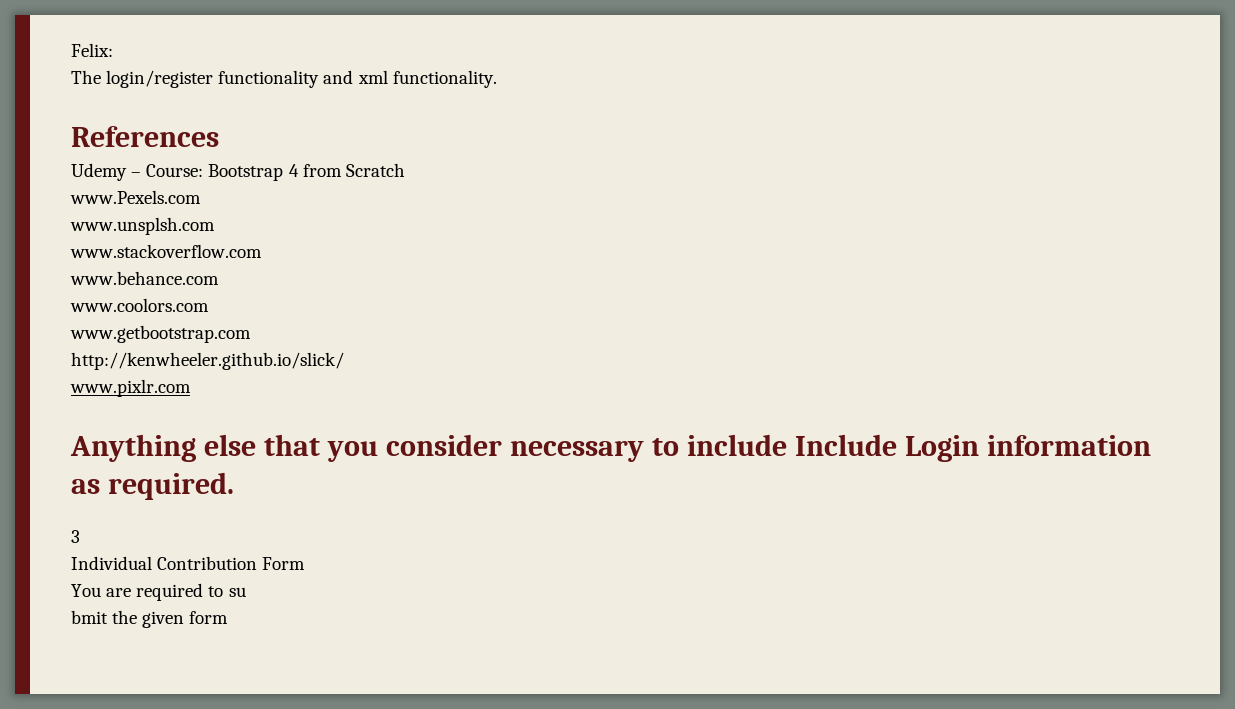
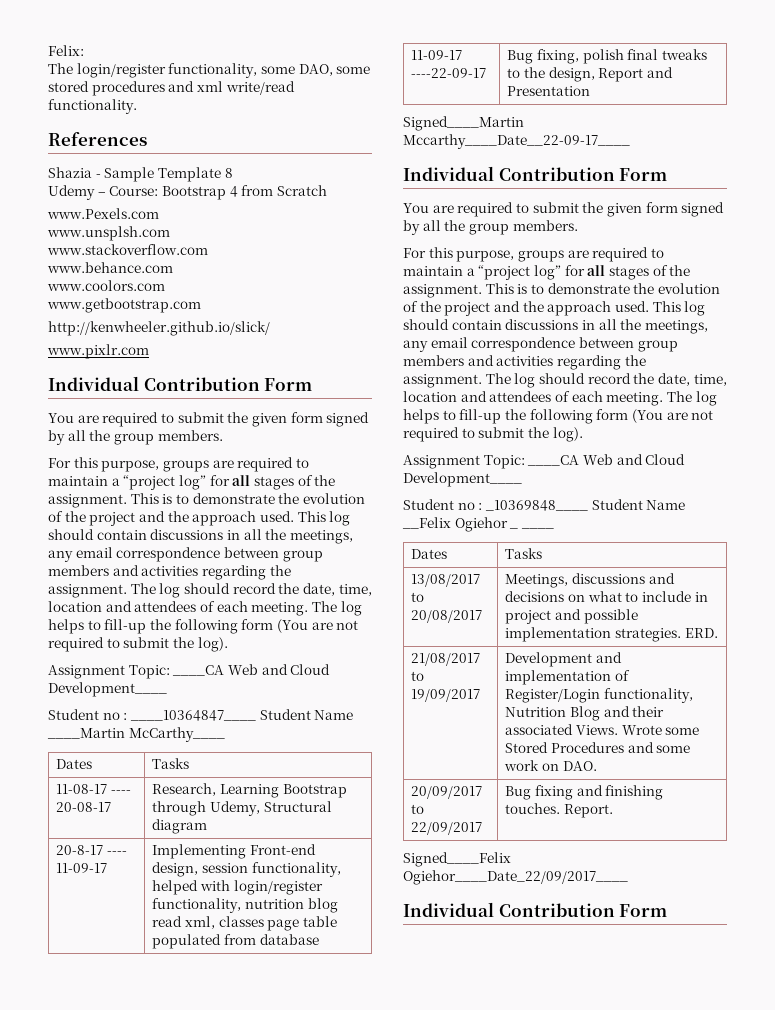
- The login/register functionality and xml functionality.
+ The login/register functionality, some DAO, some stored procedures and xml write/read functionality.
+ Shazia - Sample Template 8
  www.pixlr.com
- Anything else that you consider necessary to include Include Login information as required.
- 3
  Individual Contribution Form
- You are required to su
- bmit the given form
+ You are required to submit the given form signed by all the group members.
+ For this purpose, groups are required to maintain a “project log” for all stages of the assignment. This is to demonstrate the evolution of the project and the approach used. This log should contain discussions in all the meetings, any email correspondence between group members and activities regarding the assignment. The log should record the date, time, location and attendees of each meeting. The log helps to fill-up the following form (You are not required to submit the log).
+ Assignment Topic: ____CA Web and Cloud Development____
+ Student no : ____10364847____ Student Name ____Martin McCarthy____
+ Dates | Tasks
+ 11-08-17 ---- 20-08-17 | Research, Learning Bootstrap through Udemy, Structural diagram
+ 20-8-17 ---- 11-09-17 | Implementing Front-end design, session functionality, helped with login/register functionality, nutrition blog read xml, classes page table populated from database
+ 11-09-17 ----22-09-17 | Bug fixing, polish final tweaks to the design, Report and Presentation
+ Signed____Martin Mccarthy____Date__22-09-17____
+ Individual Contribution Form
+ You are required to submit the given form signed by all the group members.
+ For this purpose, groups are required to maintain a “project log” for all stages of the assignment. This is to demonstrate the evolution of the project and the approach used. This log should contain discussions in all the meetings, any email correspondence between group members and activities regarding the assignment. The log should record the date, time, location and attendees of each meeting. The log helps to fill-up the following form (You are not required to submit the log).
+ Assignment Topic: ____CA Web and Cloud Development____
+ Student no : _10369848____ Student Name __Felix Ogiehor _ ____
+ Dates | Tasks
+ 13/08/2017 to 20/08/2017 | Meetings, discussions and decisions on what to include in project and possible implementation strategies. ERD.
+ 21/08/2017 to 19/09/2017 | Development and implementation of Register/Login functionality, Nutrition Blog and their associated Views. Wrote some Stored Procedures and some work on DAO.
+ 20/09/2017 to 22/09/2017 | Bug fixing and finishing touches. Report.
+ Signed____Felix Ogiehor____Date_22/09/2017____
+ Individual Contribution Form

